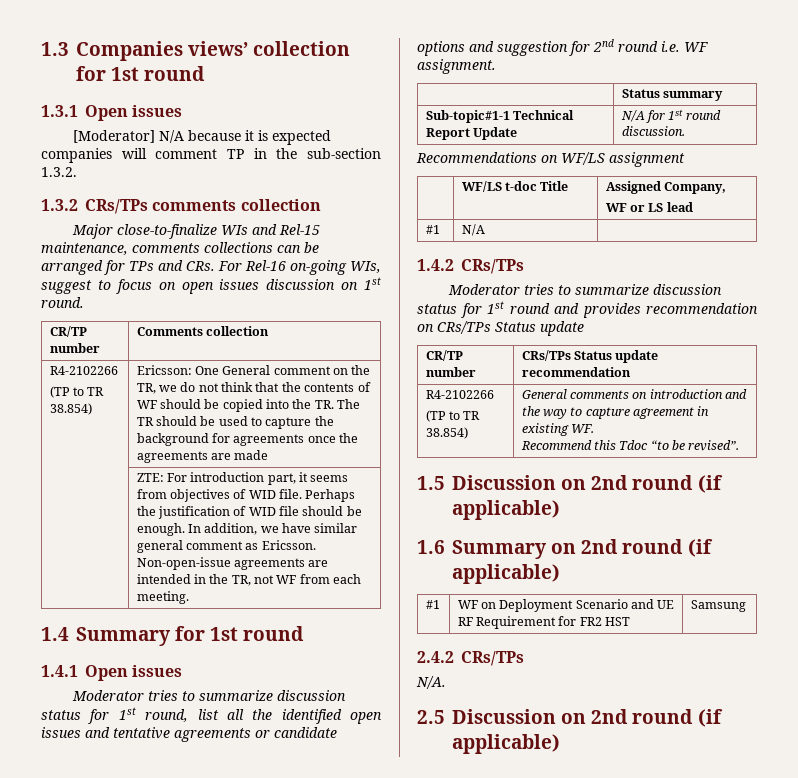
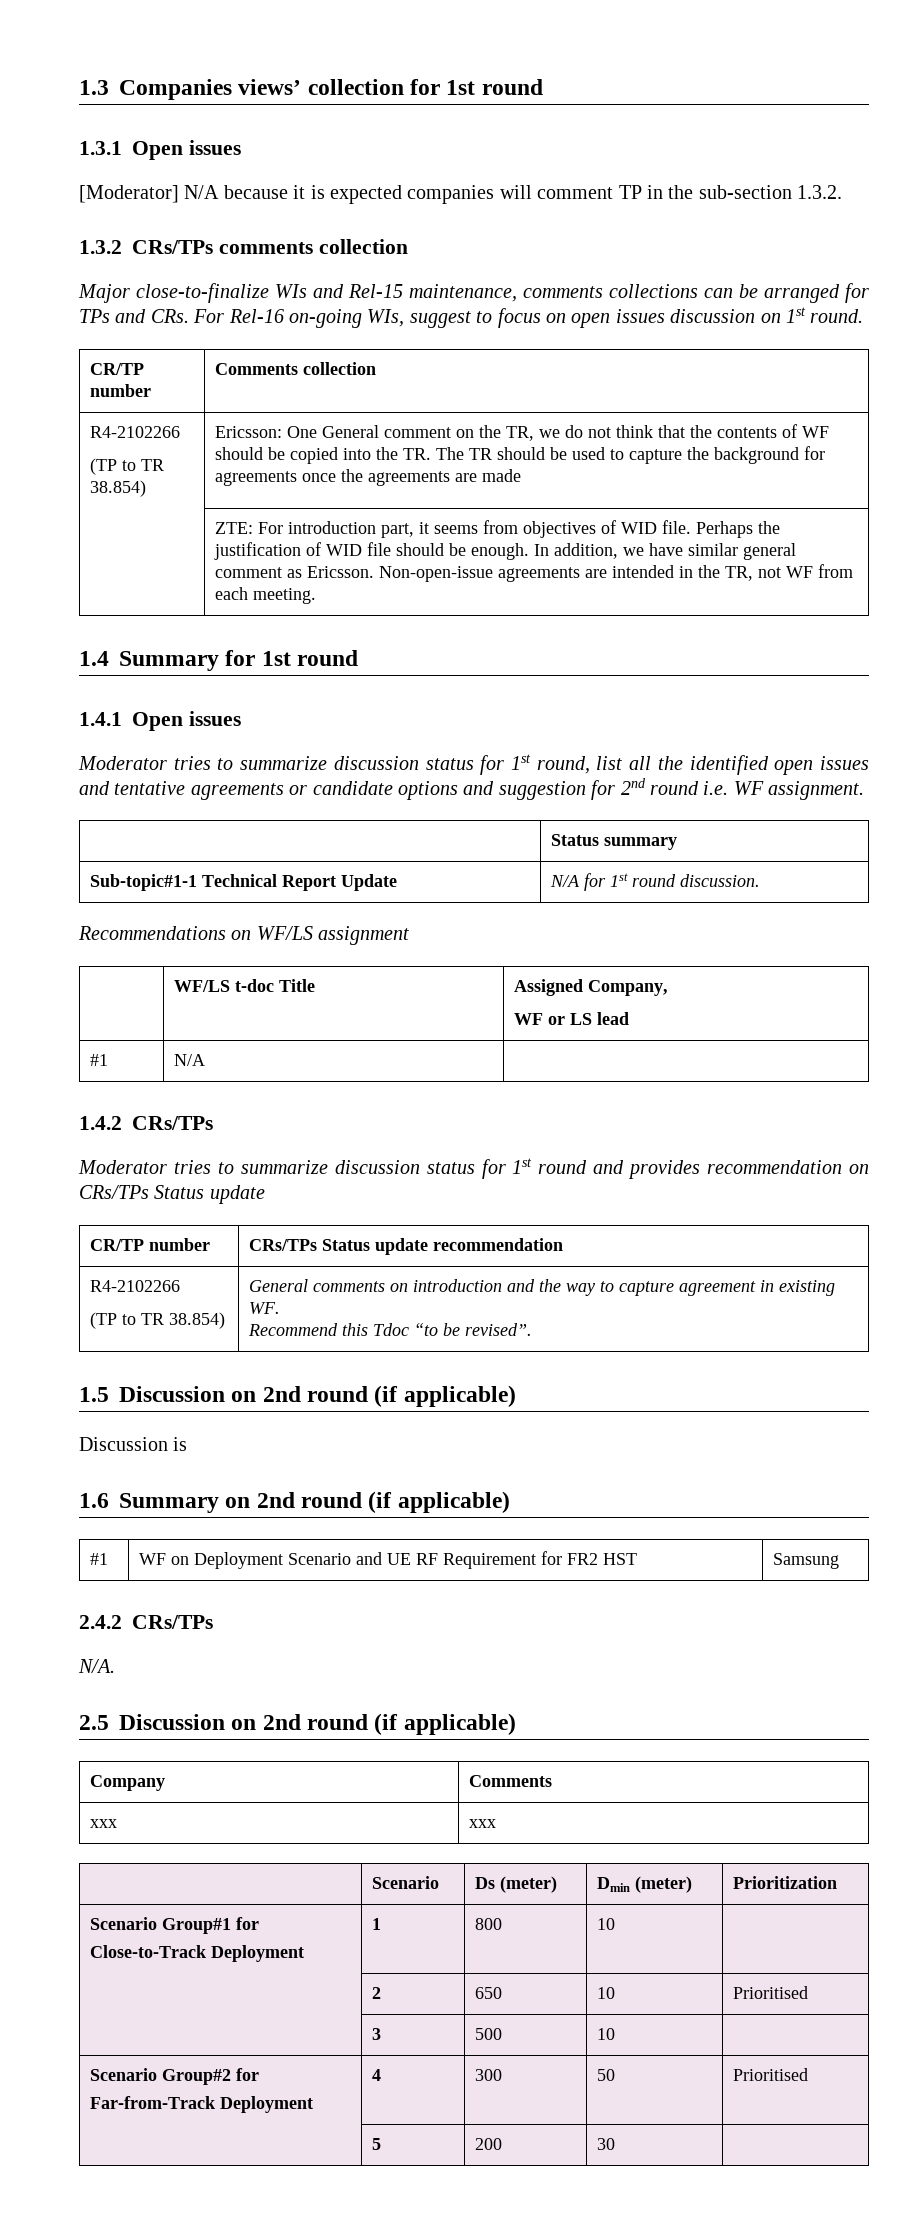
+ Discussion is
+ Company | Comments
+ xxx | xxx
+ | Scenario | Ds (meter) | Dmin (meter) | Prioritization
+ Scenario Group#1 for
+ Close-to-Track Deployment | 1 | 800 | 10 |
+ | 2 | 650 | 10 | Prioritised
+ | 3 | 500 | 10 |
+ Scenario Group#2 for
+ Far-from-Track Deployment | 4 | 300 | 50 | Prioritised
+ | 5 | 200 | 30 |

